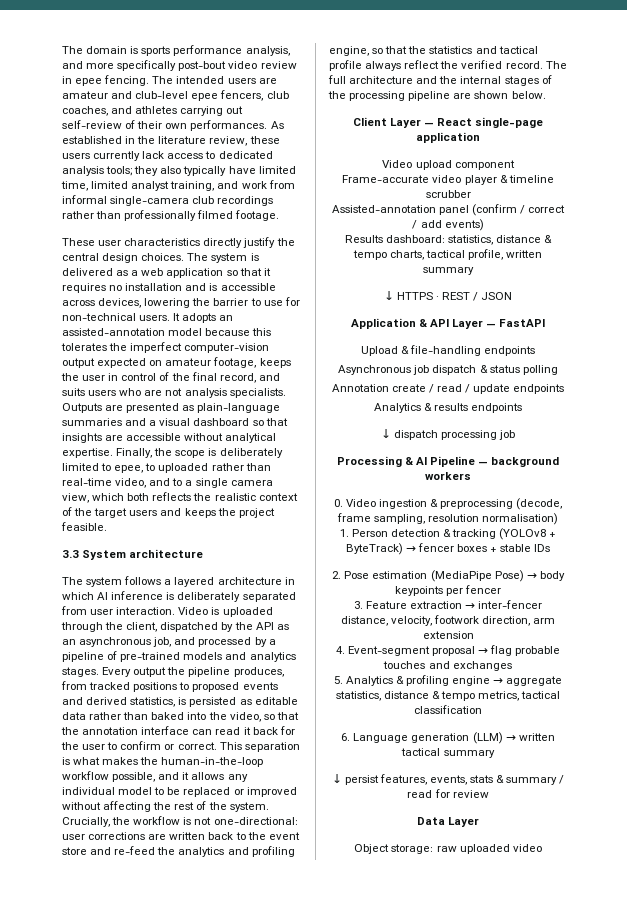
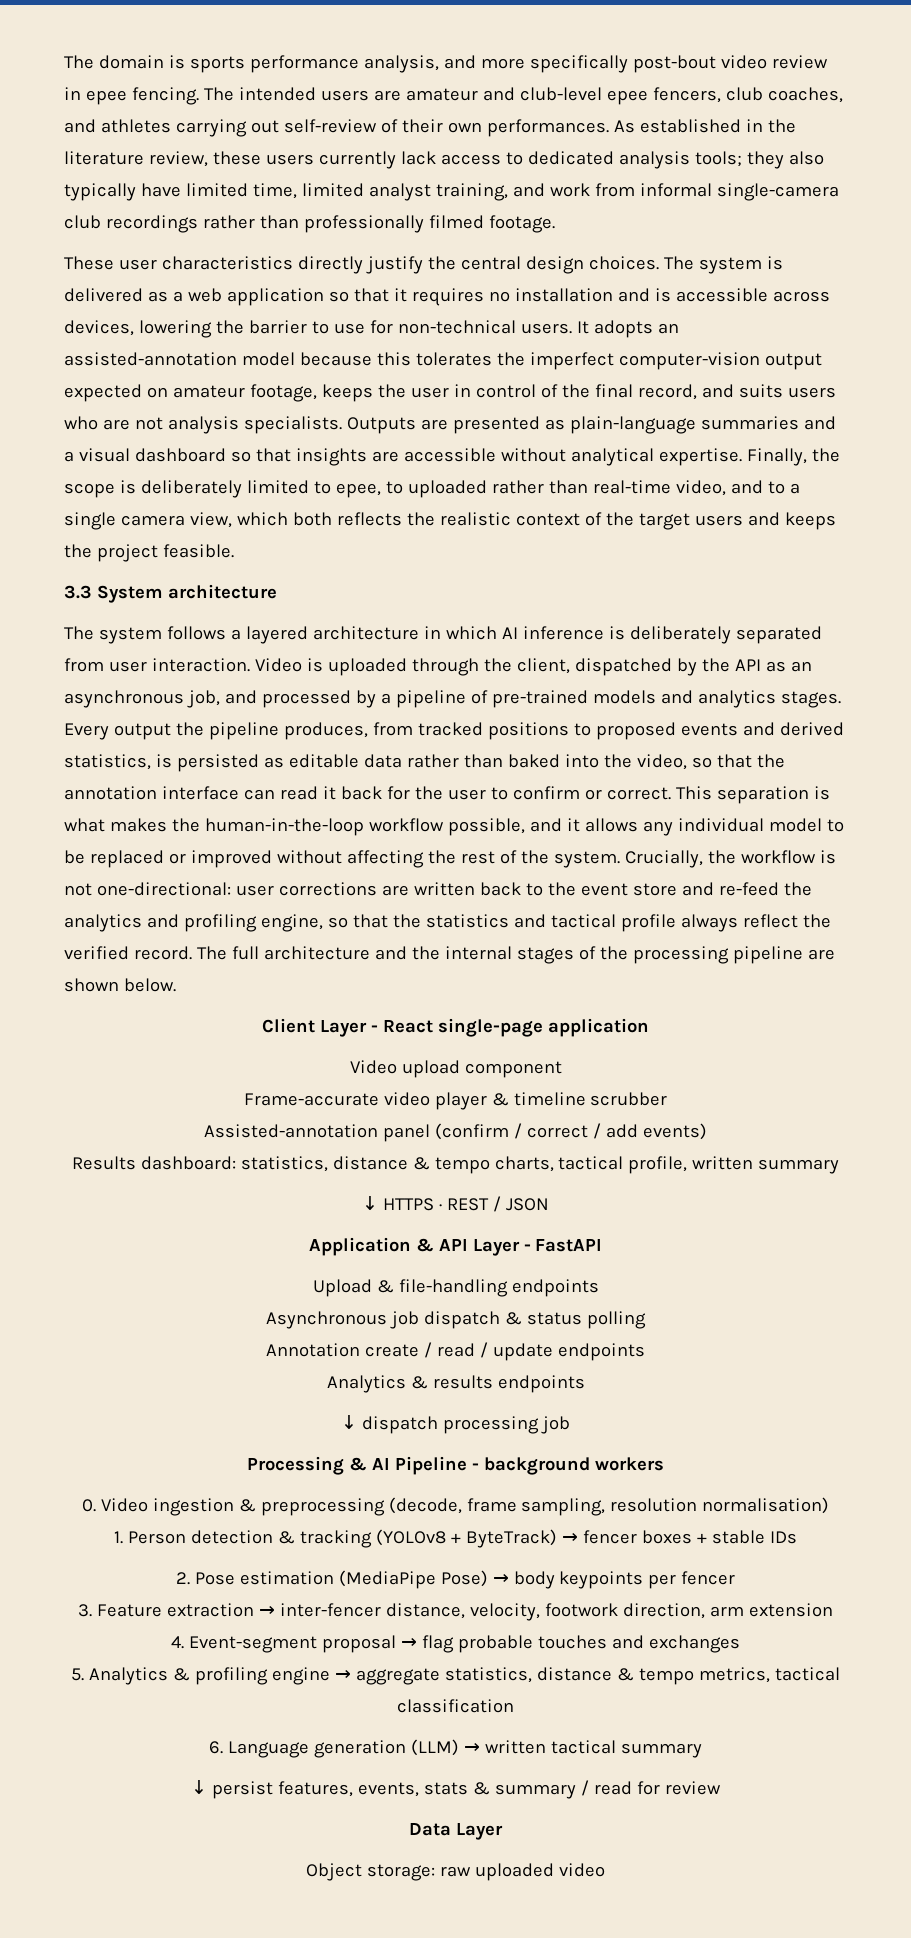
- Client Layer — React single-page application
+ Client Layer - React single-page application
- Application & API Layer — FastAPI
+ Application & API Layer - FastAPI
- Processing & AI Pipeline — background workers
+ Processing & AI Pipeline - background workers

